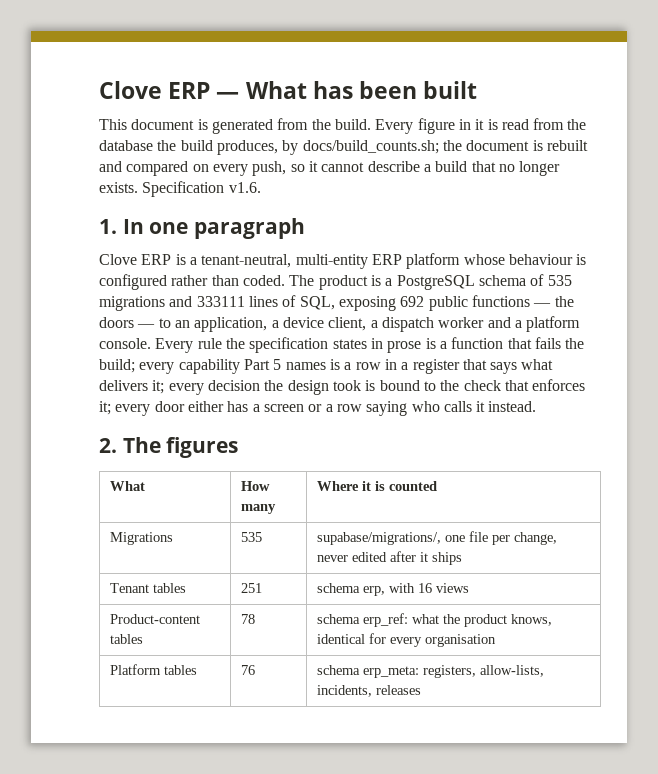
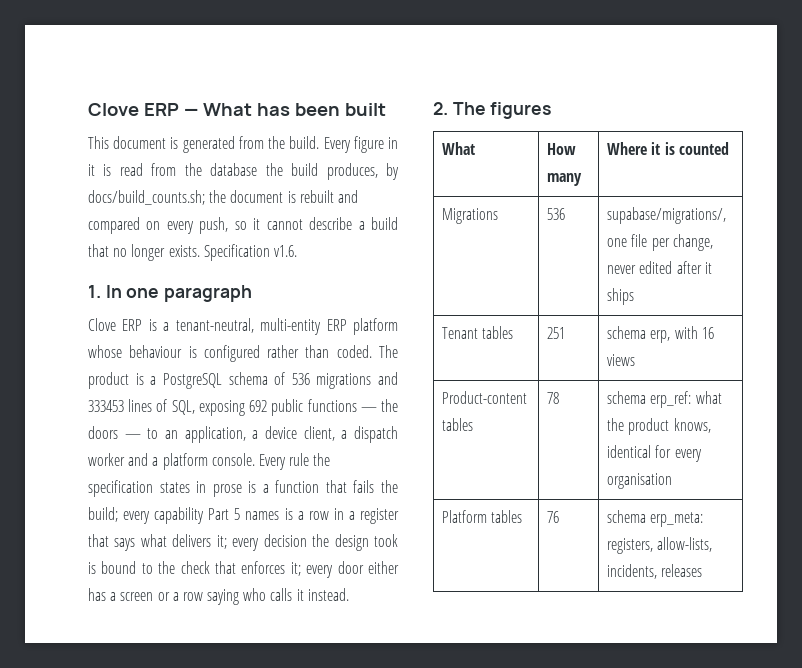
- The product is a PostgreSQL schema of 535 migrations and 333111 lines of SQL, exposing 692 public functions — the doors — to an application, a device client, a dispatch worker and a platform console.
+ The product is a PostgreSQL schema of 536 migrations and 333453 lines of SQL, exposing 692 public functions — the doors — to an application, a device client, a dispatch worker and a platform console.
- Migrations | 535 | supabase/migrations/, one file per change, never edited after it ships
+ Migrations | 536 | supabase/migrations/, one file per change, never edited after it ships

